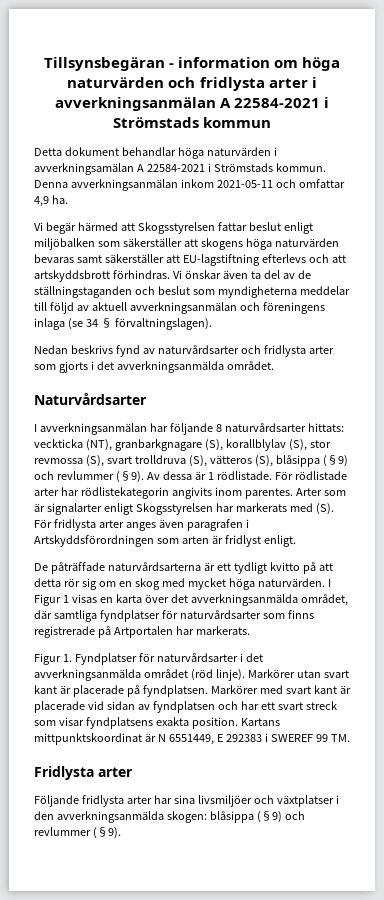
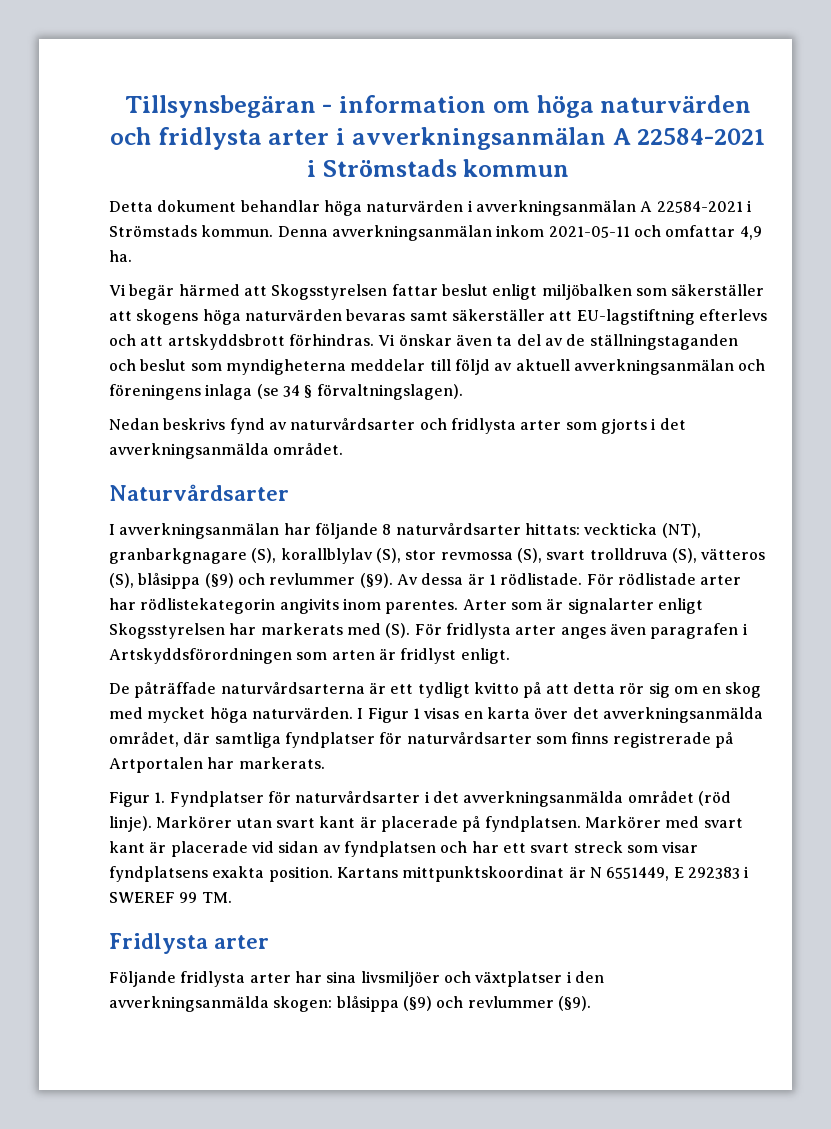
- Detta dokument behandlar höga naturvärden i avverkningsamälan A 22584-2021 i Strömstads kommun.
+ Detta dokument behandlar höga naturvärden i avverkningsanmälan A 22584-2021 i Strömstads kommun.

